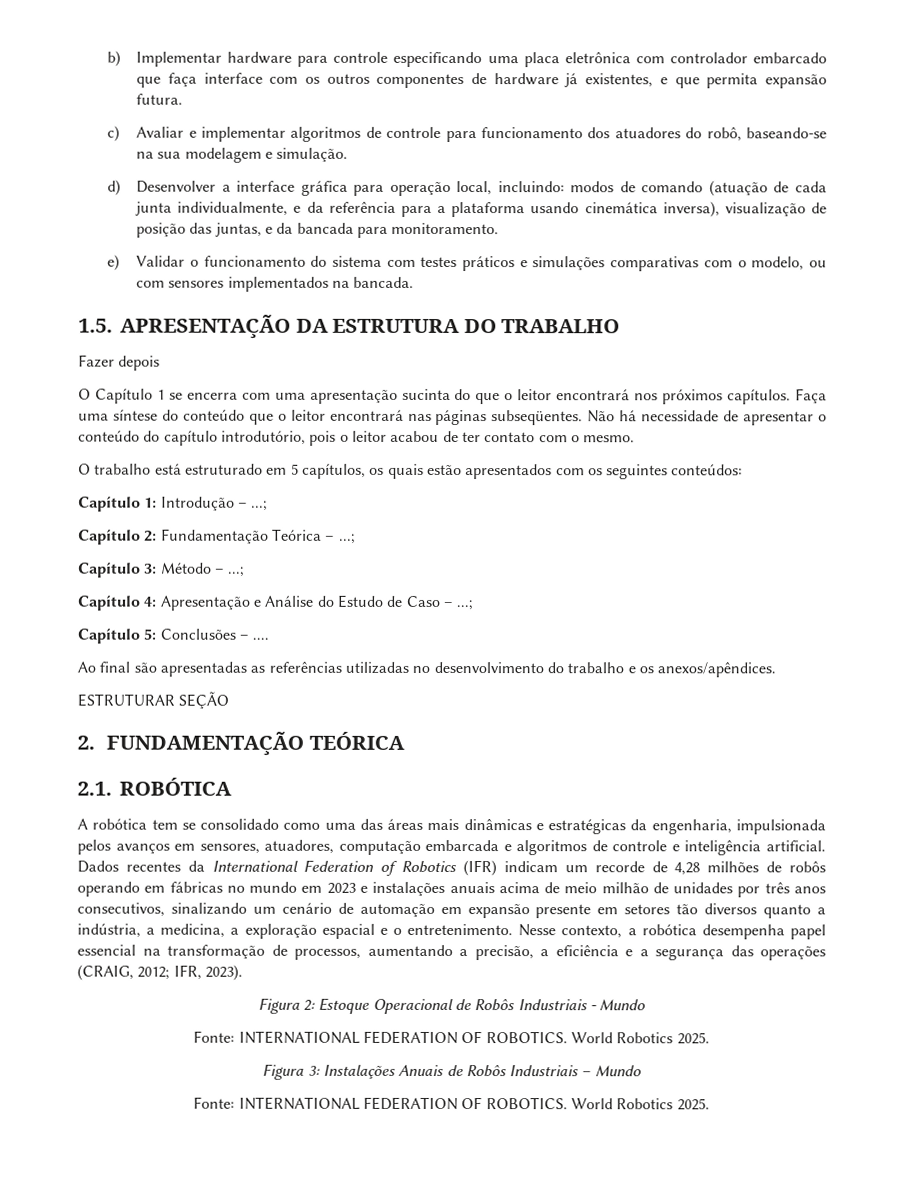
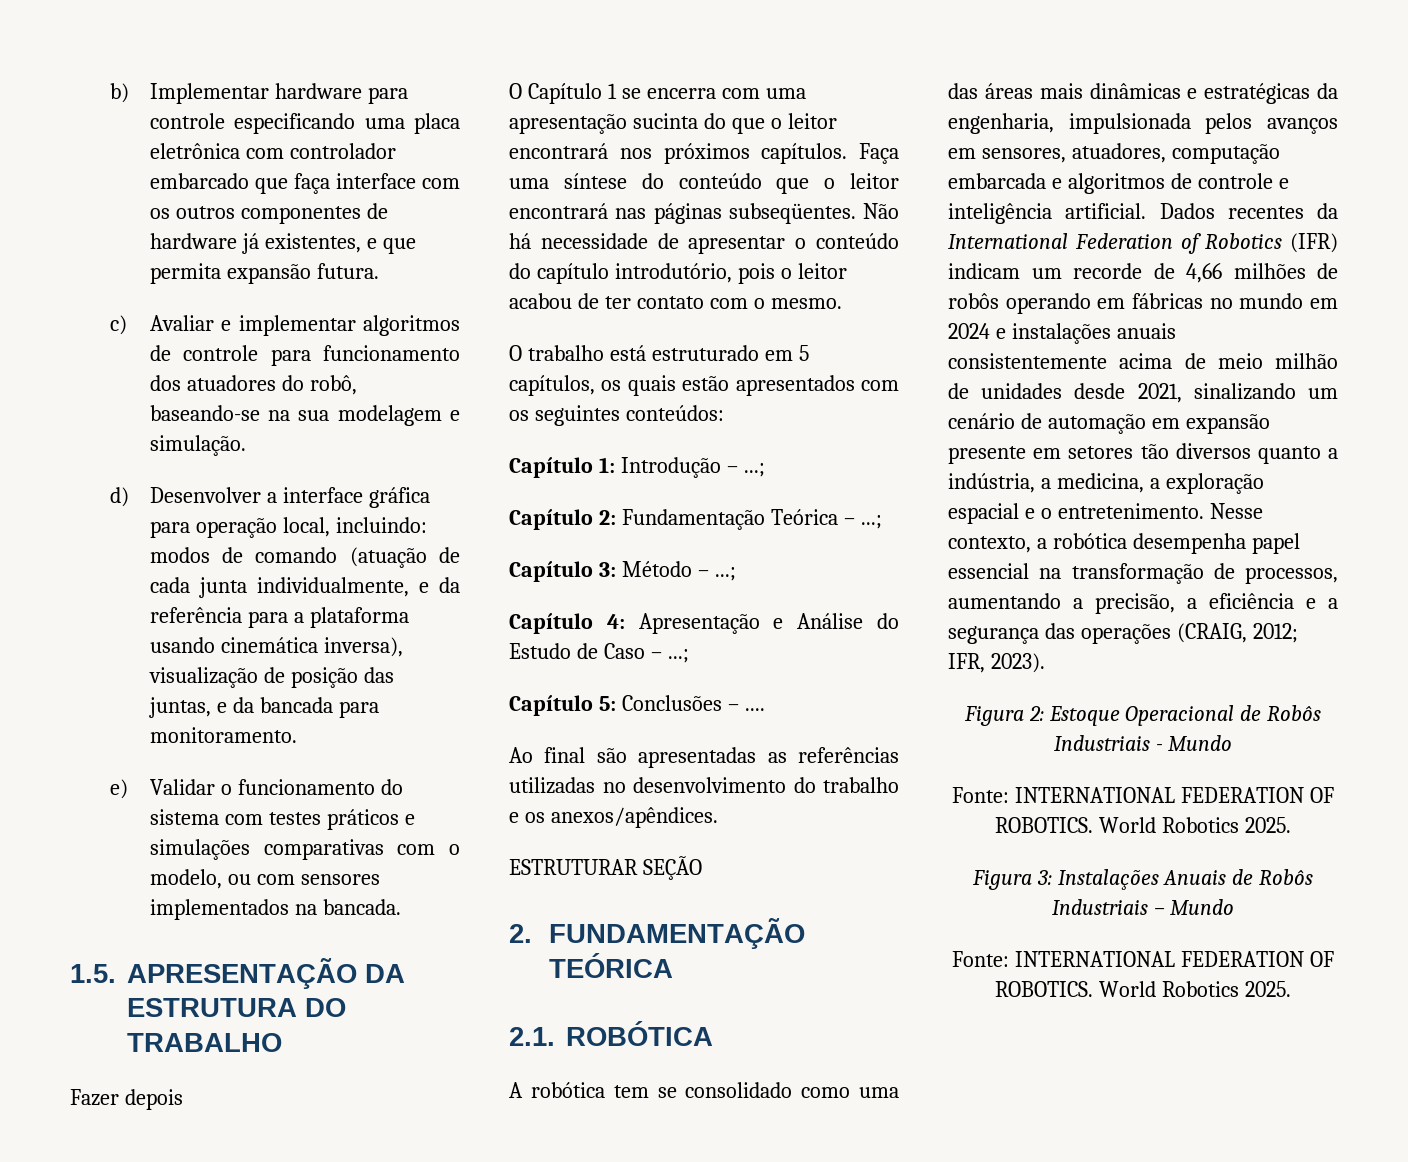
- Dados recentes da International Federation of Robotics (IFR) indicam um recorde de 4,28 milhões de robôs operando em fábricas no mundo em 2023 e instalações anuais acima de meio milhão de unidades por três anos consecutivos, sinalizando um cenário de automação em expansão presente em setores tão diversos quanto a indústria, a medicina, a exploração espacial e o entretenimento.
+ Dados recentes da International Federation of Robotics (IFR) indicam um recorde de 4,66 milhões de robôs operando em fábricas no mundo em 2024 e instalações anuais consistentemente acima de meio milhão de unidades desde 2021, sinalizando um cenário de automação em expansão presente em setores tão diversos quanto a indústria, a medicina, a exploração espacial e o entretenimento.

